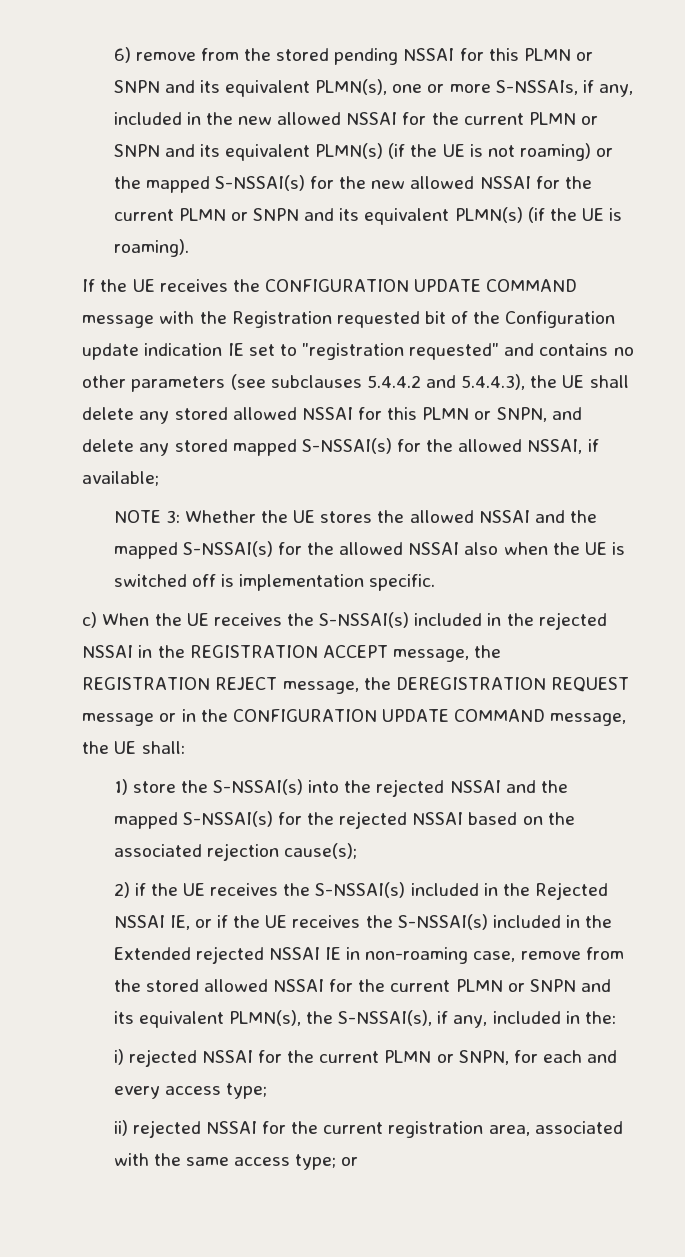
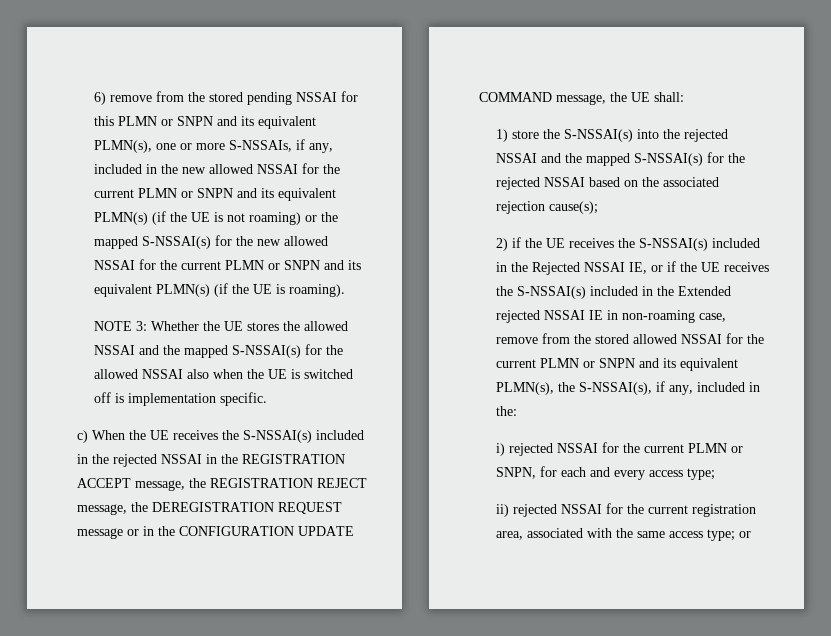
- If the UE receives the CONFIGURATION UPDATE COMMAND message with the Registration requested bit of the Configuration update indication IE set to "registration requested" and contains no other parameters (see subclauses 5.4.4.2 and 5.4.4.3), the UE shall delete any stored allowed NSSAI for this PLMN or SNPN, and delete any stored mapped S-NSSAI(s) for the allowed NSSAI, if available;

